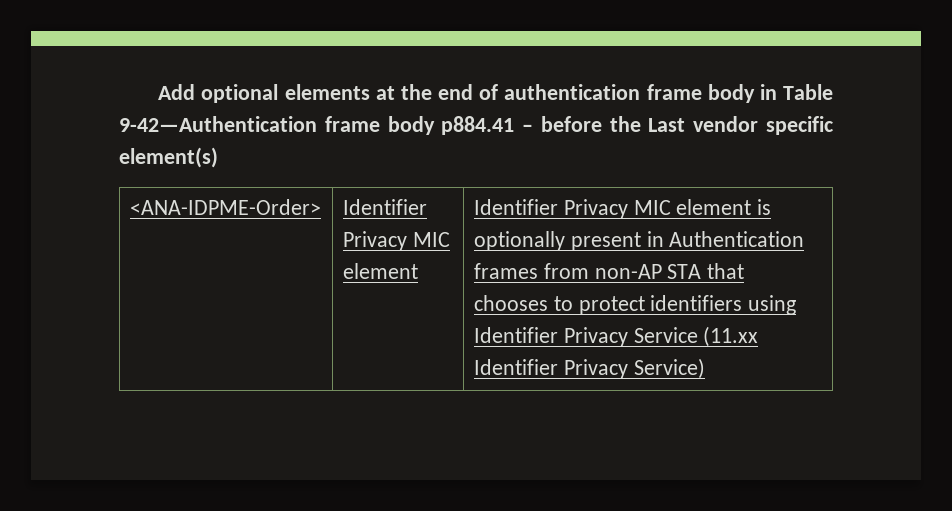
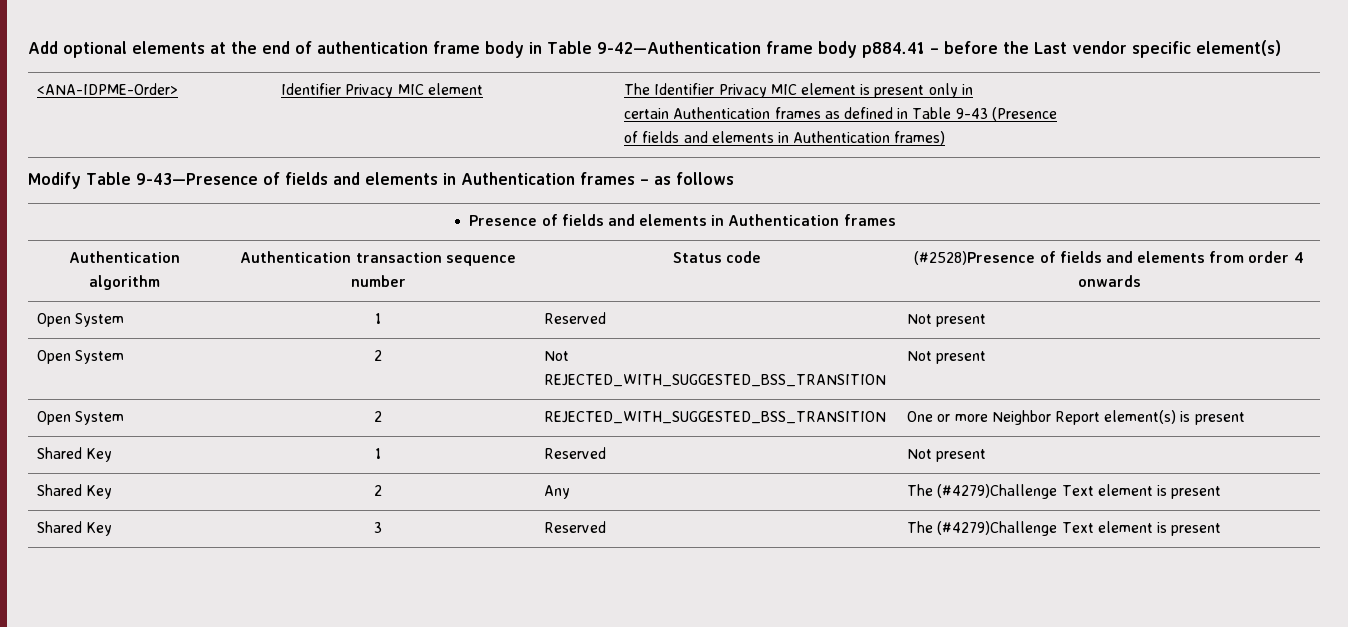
- <ANA-IDPME-Order> | Identifier Privacy MIC element | Identifier Privacy MIC element is optionally present in Authentication frames from non-AP STA that chooses to protect identifiers using Identifier Privacy Service (11.xx Identifier Privacy Service)
+ <ANA-IDPME-Order> | Identifier Privacy MIC element | The Identifier Privacy MIC element is present only in
+ certain Authentication frames as defined in Table 9-43 (Presence
+ of fields and elements in Authentication frames)
+ Modify Table 9-43—Presence of fields and elements in Authentication frames – as follows
+ Presence of fields and elements in Authentication frames
+ Authentication algorithm | Authentication transaction sequence number | Status code | (#2528)Presence of fields and elements from order 4 onwards
+ Open System | 1 | Reserved | Not present
+ Open System | 2 | Not REJECTED_WITH_SUGGESTED_BSS_TRANSITION | Not present
+ Open System | 2 | REJECTED_WITH_SUGGESTED_BSS_TRANSITION | One or more Neighbor Report element(s) is present
+ Shared Key | 1 | Reserved | Not present
+ Shared Key | 2 | Any | The (#4279)Challenge Text element is present
+ Shared Key | 3 | Reserved | The (#4279)Challenge Text element is present

